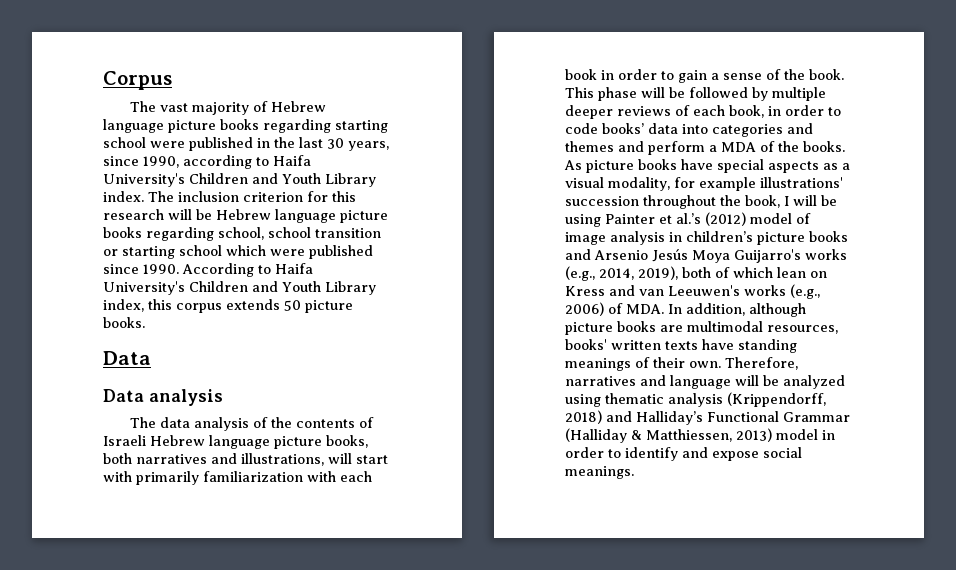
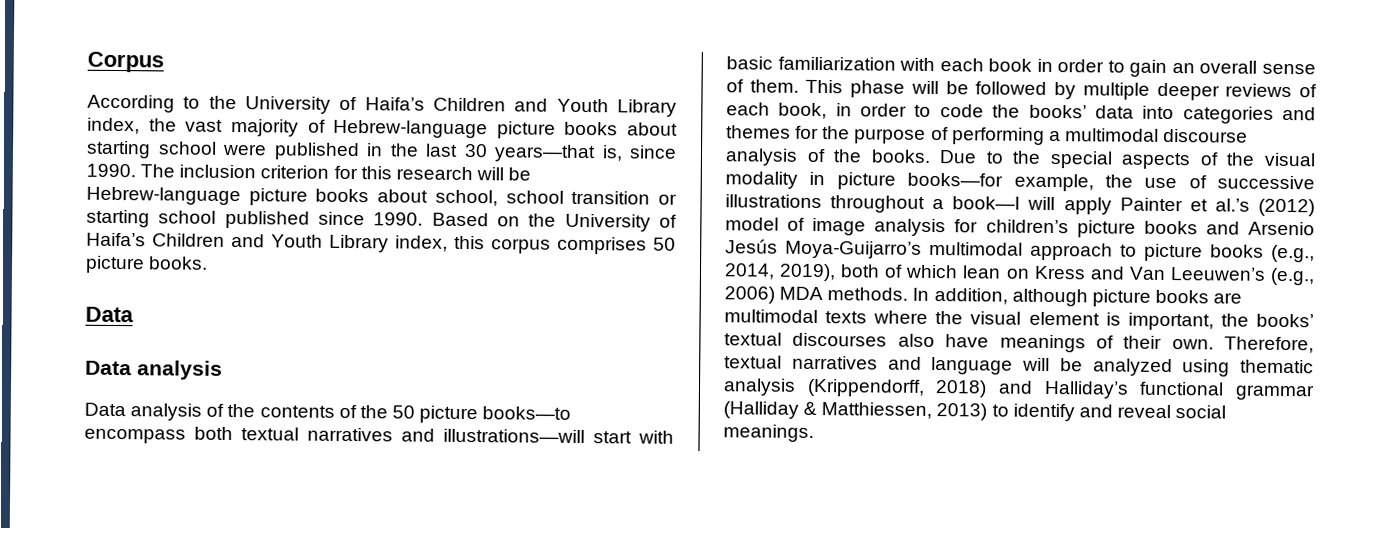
- The vast majority of Hebrew language picture books regarding starting school were published in the last 30 years, since 1990, according to Haifa University's Children and Youth Library index.
+ According to the University of Haifa’s Children and Youth Library index, the vast majority of Hebrew-language picture books about starting school were published in the last 30 years—that is, since 1990.
- The inclusion criterion for this research will be Hebrew language picture books regarding school, school transition or starting school which were published since 1990.
+ The inclusion criterion for this research will be Hebrew-language picture books about school, school transition or starting school published since 1990.
- According to Haifa University's Children and Youth Library index, this corpus extends 50 picture books.
+ Based on the University of Haifa’s Children and Youth Library index, this corpus comprises 50 picture books.
- The data analysis of the contents of Israeli Hebrew language picture books, both narratives and illustrations, will start with primarily familiarization with each book in order to gain a sense of the book.
+ Data analysis of the contents of the 50 picture books—to encompass both textual narratives and illustrations—will start with basic familiarization with each book in order to gain an overall sense of them.
- This phase will be followed by multiple deeper reviews of each book, in order to code books’ data into categories and themes and perform a MDA of the books. As picture books have special aspects as a visual modality, for example illustrations' succession throughout the book, I will be using Painter et al.’s (2012) model of image analysis in children’s picture books and Arsenio Jesús Moya Guijarro's works (e.g., 2014, 2019), both of which lean on Kress and van Leeuwen's works (e.g., 2006) of MDA. In addition, although picture books are multimodal resources, books' written texts have standing meanings of their own.
+ This phase will be followed by multiple deeper reviews of each book, in order to code the books’ data into categories and themes for the purpose of performing a multimodal discourse analysis of the books. Due to the special aspects of the visual modality in picture books—for example, the use of successive illustrations throughout a book—I will apply Painter et al.’s (2012) model of image analysis for children’s picture books and Arsenio Jesús Moya-Guijarro’s multimodal approach to picture books (e.g., 2014, 2019), both of which lean on Kress and Van Leeuwen’s (e.g., 2006) MDA methods. In addition, although picture books are multimodal texts where the visual element is important, the books’ textual discourses also have meanings of their own.
- Therefore, narratives and language will be analyzed using thematic analysis (Krippendorff, 2018) and Halliday’s Functional Grammar (Halliday & Matthiessen, 2013) model in order to identify and expose social meanings.
+ Therefore, textual narratives and language will be analyzed using thematic analysis (Krippendorff, 2018) and Halliday’s functional grammar (Halliday & Matthiessen, 2013) to identify and reveal social meanings.

